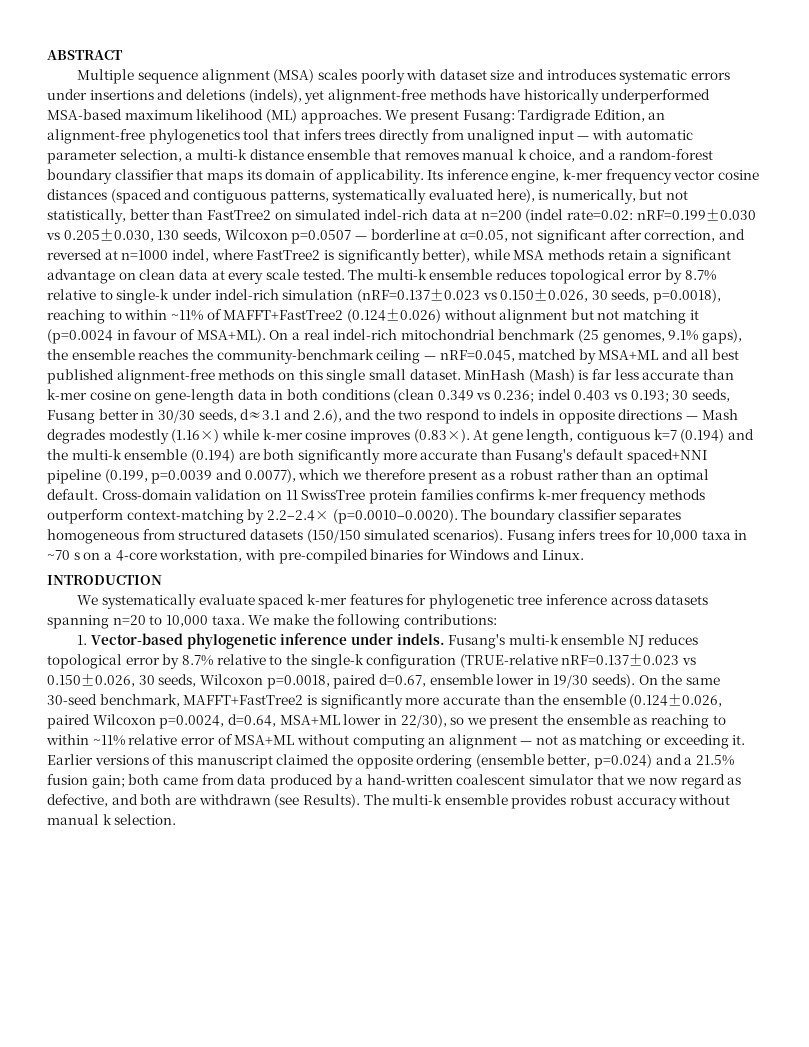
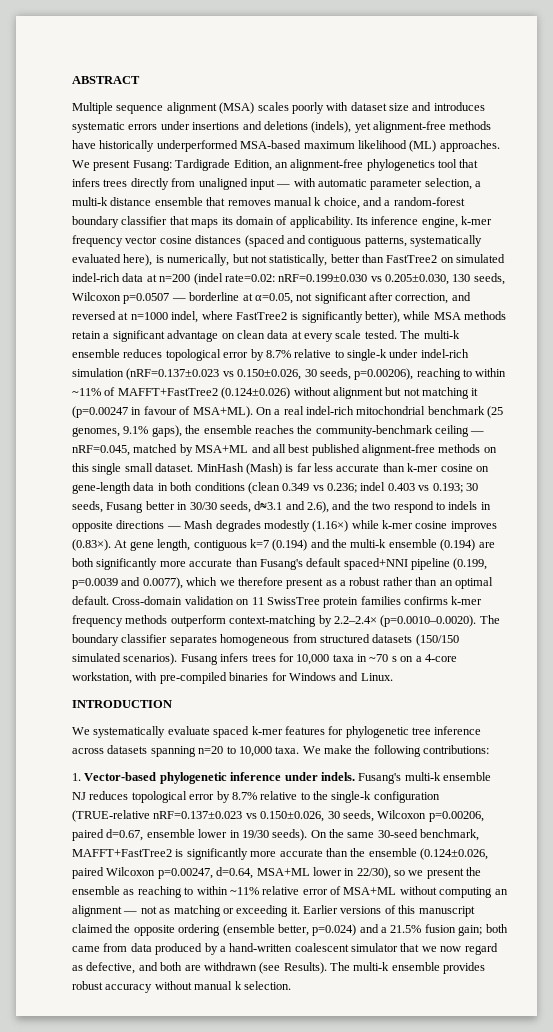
- The multi-k ensemble reduces topological error by 8.7% relative to single-k under indel-rich simulation (nRF=0.137±0.023 vs 0.150±0.026, 30 seeds, p=0.0018), reaching to within ~11% of MAFFT+FastTree2 (0.124±0.026) without alignment but not matching it (p=0.0024 in favour of MSA+ML).
+ The multi-k ensemble reduces topological error by 8.7% relative to single-k under indel-rich simulation (nRF=0.137±0.023 vs 0.150±0.026, 30 seeds, p=0.00206), reaching to within ~11% of MAFFT+FastTree2 (0.124±0.026) without alignment but not matching it (p=0.00247 in favour of MSA+ML).
- Fusang's multi-k ensemble NJ reduces topological error by 8.7% relative to the single-k configuration (TRUE-relative nRF=0.137±0.023 vs 0.150±0.026, 30 seeds, Wilcoxon p=0.0018, paired d=0.67, ensemble lower in 19/30 seeds).
+ Fusang's multi-k ensemble NJ reduces topological error by 8.7% relative to the single-k configuration (TRUE-relative nRF=0.137±0.023 vs 0.150±0.026, 30 seeds, Wilcoxon p=0.00206, paired d=0.67, ensemble lower in 19/30 seeds).
- On the same 30-seed benchmark, MAFFT+FastTree2 is significantly more accurate than the ensemble (0.124±0.026, paired Wilcoxon p=0.0024, d=0.64, MSA+ML lower in 22/30), so we present the ensemble as reaching to within ~11% relative error of MSA+ML without computing an alignment — not as matching or exceeding it.
+ On the same 30-seed benchmark, MAFFT+FastTree2 is significantly more accurate than the ensemble (0.124±0.026, paired Wilcoxon p=0.00247, d=0.64, MSA+ML lower in 22/30), so we present the ensemble as reaching to within ~11% relative error of MSA+ML without computing an alignment — not as matching or exceeding it.

